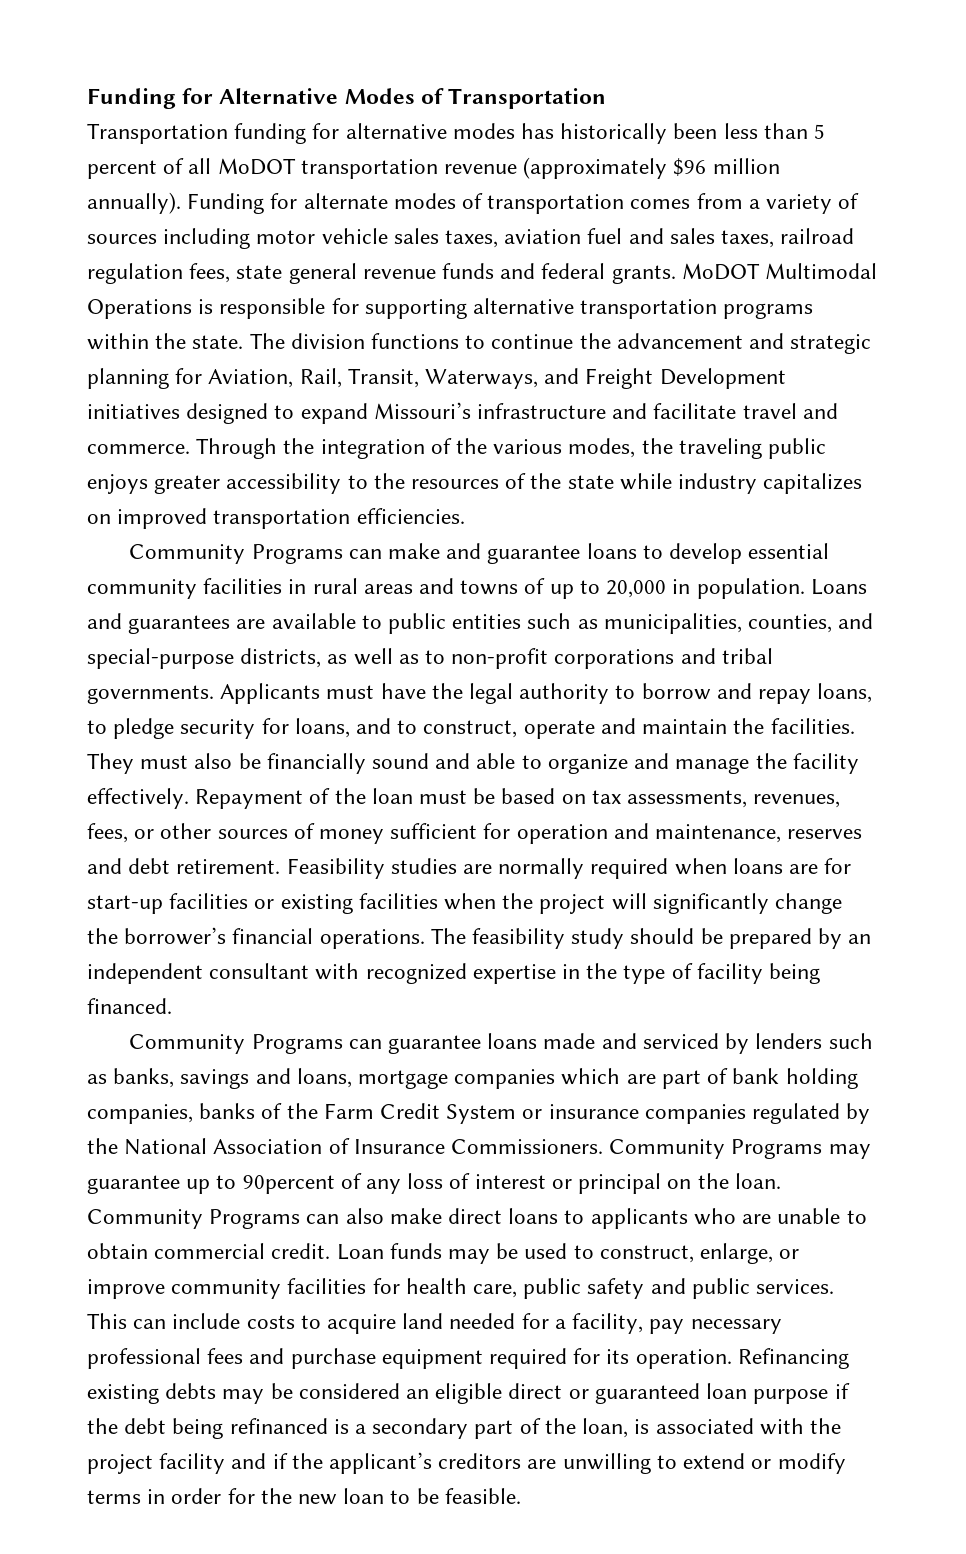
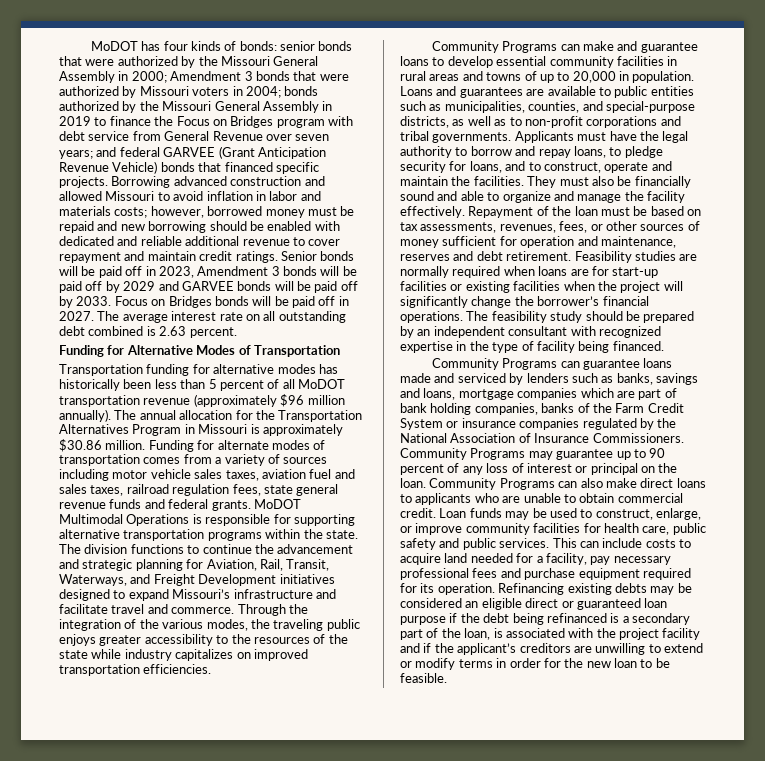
+ MoDOT has four kinds of bonds: senior bonds that were authorized by the Missouri General Assembly in 2000; Amendment 3 bonds that were authorized by Missouri voters in 2004; bonds authorized by the Missouri General Assembly in 2019 to finance the Focus on Bridges program with debt service from General Revenue over seven years; and federal GARVEE (Grant Anticipation Revenue Vehicle) bonds that financed specific projects. Borrowing advanced construction and allowed Missouri to avoid inflation in labor and materials costs; however, borrowed money must be repaid and new borrowing should be enabled with dedicated and reliable additional revenue to cover repayment and maintain credit ratings. Senior bonds will be paid off in 2023, Amendment 3 bonds will be paid off by 2029 and GARVEE bonds will be paid off by 2033. Focus on Bridges bonds will be paid off in 2027. The average interest rate on all outstanding debt combined is 2.63 percent.
+ The annual allocation for the Transportation Alternatives Program in Missouri is approximately $30.86 million.
- Community Programs may guarantee up to 90percent of any loss of interest or principal on the loan.
+ Community Programs may guarantee up to 90 percent of any loss of interest or principal on the loan.

